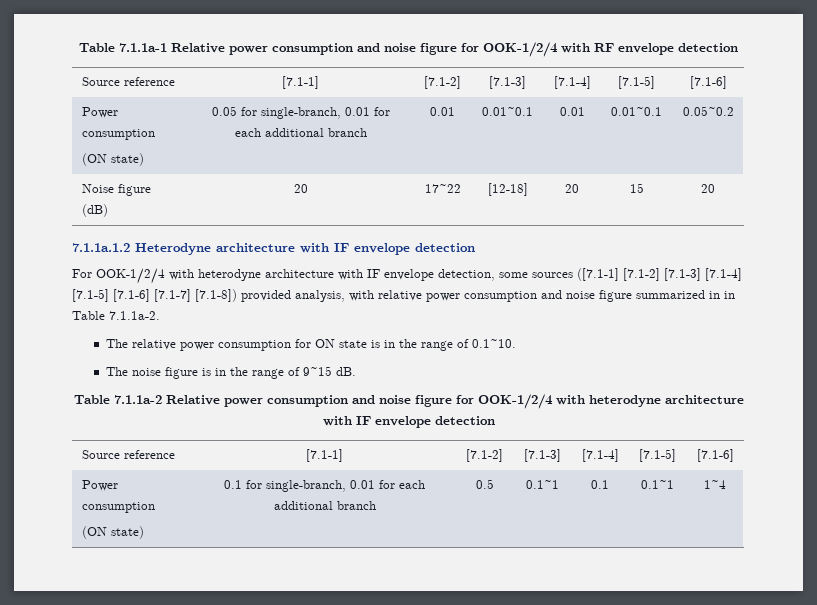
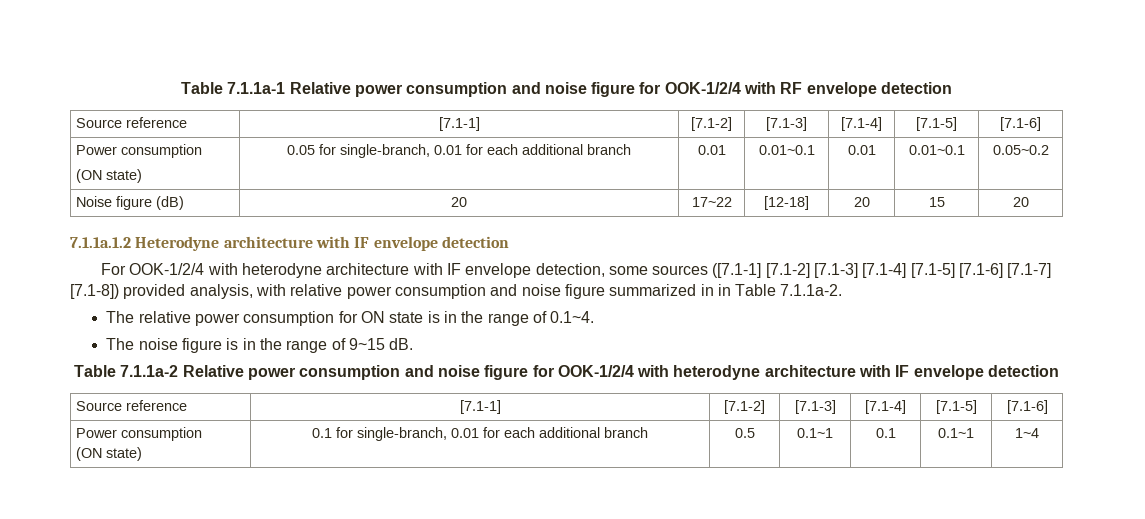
- The relative power consumption for ON state is in the range of 0.1~10.
+ The relative power consumption for ON state is in the range of 0.1~4.

